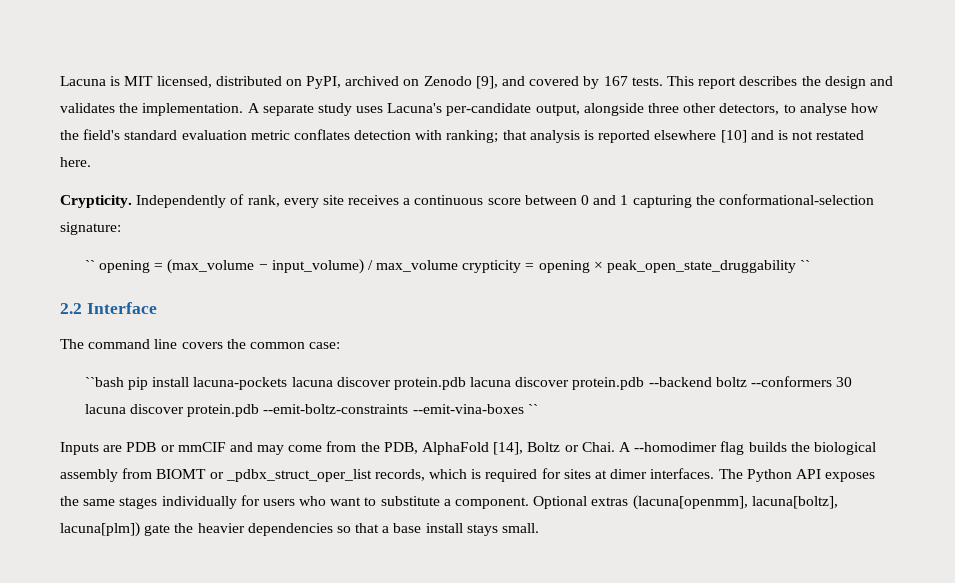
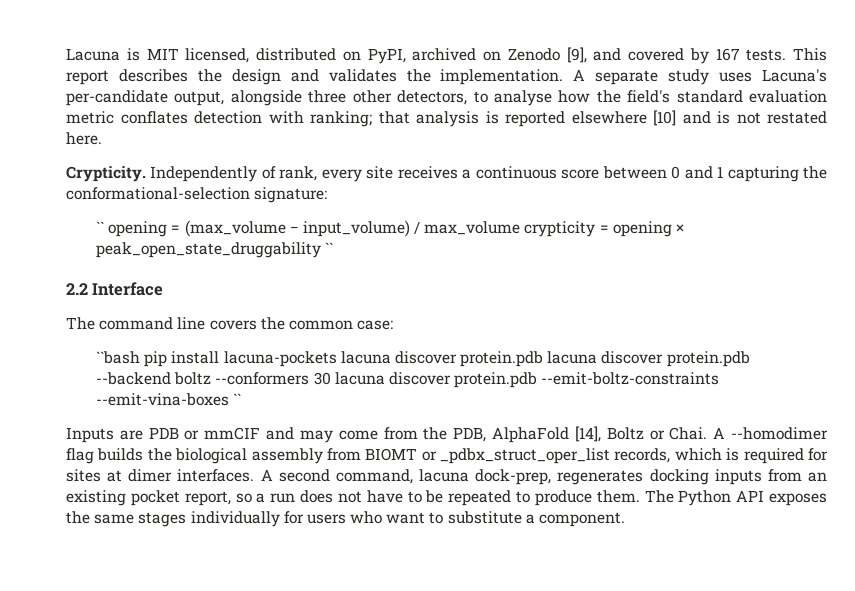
+ A second command, lacuna dock-prep, regenerates docking inputs from an existing pocket report, so a run does not have to be repeated to produce them.
- Optional extras (lacuna[openmm], lacuna[boltz], lacuna[plm]) gate the heavier dependencies so that a base install stays small.

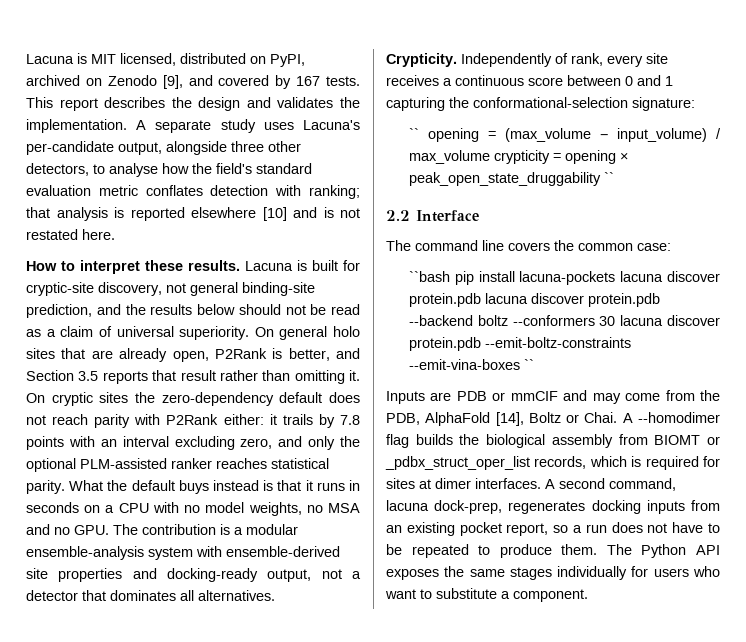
+ How to interpret these results. Lacuna is built for cryptic-site discovery, not general binding-site prediction, and the results below should not be read as a claim of universal superiority. On general holo sites that are already open, P2Rank is better, and Section 3.5 reports that result rather than omitting it. On cryptic sites the zero-dependency default does not reach parity with P2Rank either: it trails by 7.8 points with an interval excluding zero, and only the optional PLM-assisted ranker reaches statistical parity. What the default buys instead is that it runs in seconds on a CPU with no model weights, no MSA and no GPU. The contribution is a modular ensemble-analysis system with ensemble-derived site properties and docking-ready output, not a detector that dominates all alternatives.

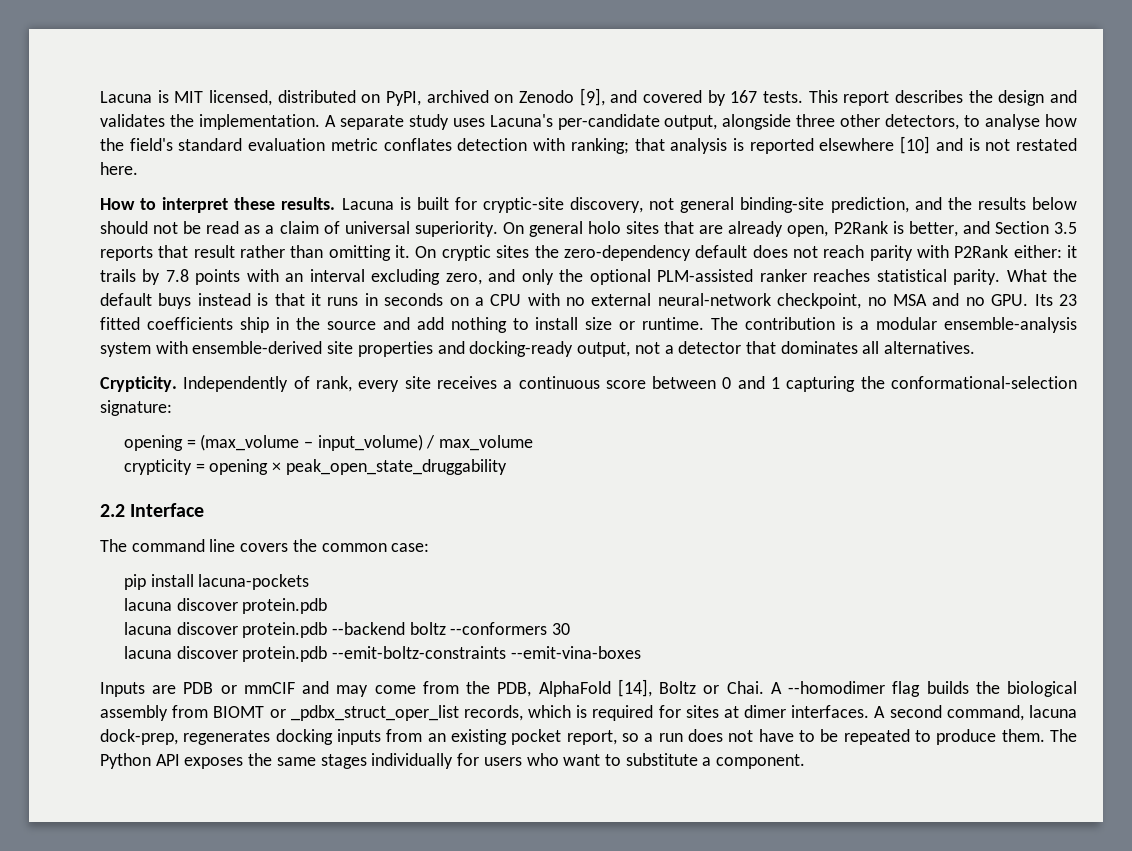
- What the default buys instead is that it runs in seconds on a CPU with no model weights, no MSA and no GPU. The contribution is a modular ensemble-analysis system with ensemble-derived site properties and docking-ready output, not a detector that dominates all alternatives.
+ What the default buys instead is that it runs in seconds on a CPU with no external neural-network checkpoint, no MSA and no GPU. Its 23 fitted coefficients ship in the source and add nothing to install size or runtime. The contribution is a modular ensemble-analysis system with ensemble-derived site properties and docking-ready output, not a detector that dominates all alternatives.
- `` opening = (max_volume − input_volume) / max_volume crypticity = opening × peak_open_state_druggability ``
+ opening = (max_volume − input_volume) / max_volume
+ crypticity = opening × peak_open_state_druggability
- ``bash pip install lacuna-pockets lacuna discover protein.pdb lacuna discover protein.pdb --backend boltz --conformers 30 lacuna discover protein.pdb --emit-boltz-constraints --emit-vina-boxes ``
+ pip install lacuna-pockets
+ lacuna discover protein.pdb
+ lacuna discover protein.pdb --backend boltz --conformers 30
+ lacuna discover protein.pdb --emit-boltz-constraints --emit-vina-boxes

